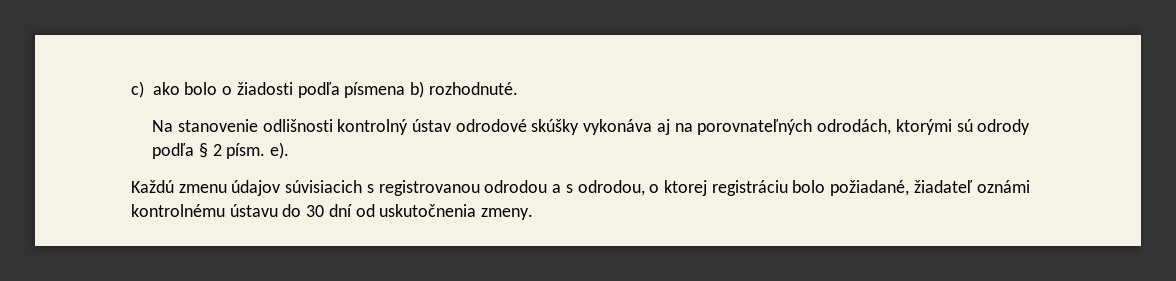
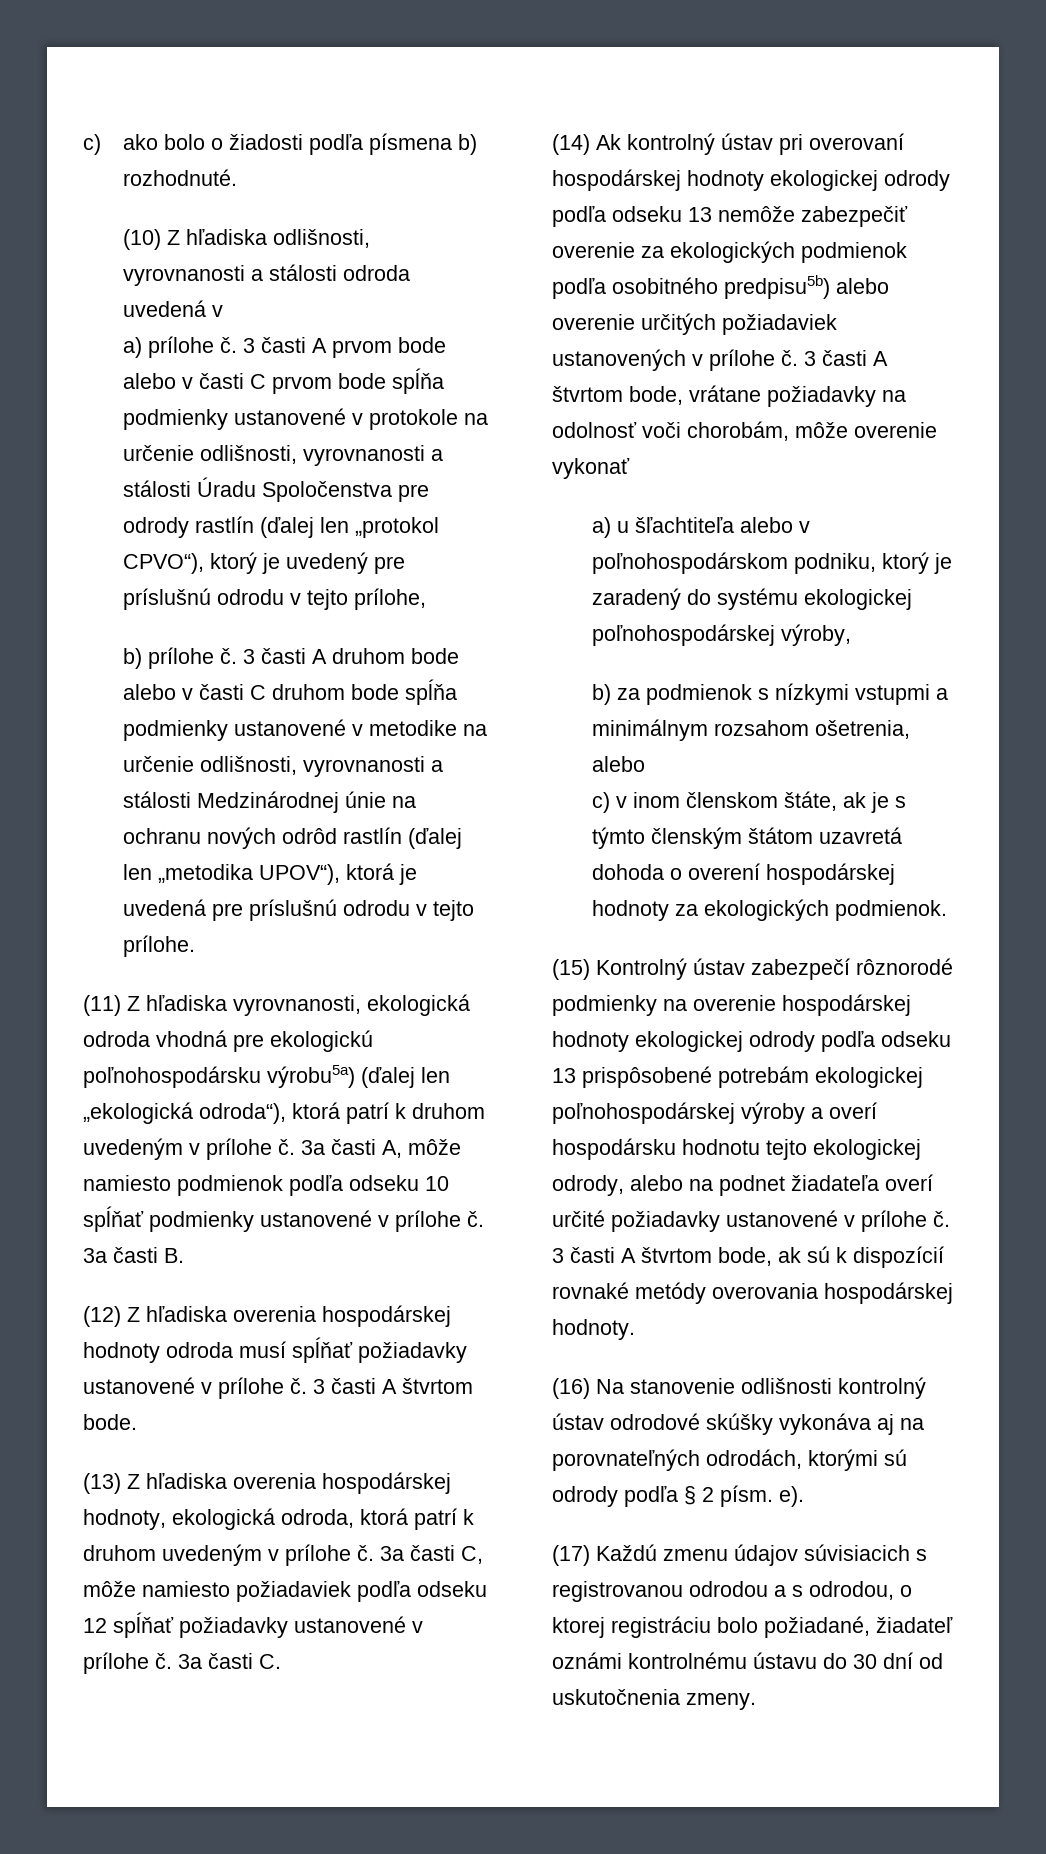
- Na stanovenie odlišnosti kontrolný ústav odrodové skúšky vykonáva aj na porovnateľných odrodách, ktorými sú odrody podľa § 2 písm. e).
+ (10) Z hľadiska odlišnosti, vyrovnanosti a stálosti odroda uvedená v
+ a) prílohe č. 3 časti A prvom bode alebo v časti C prvom bode spĺňa podmienky ustanovené v protokole na určenie odlišnosti, vyrovnanosti a stálosti Úradu Spoločenstva pre odrody rastlín (ďalej len „protokol CPVO“), ktorý je uvedený pre príslušnú odrodu v tejto prílohe,
+ b) prílohe č. 3 časti A druhom bode alebo v časti C druhom bode spĺňa podmienky ustanovené v metodike na určenie odlišnosti, vyrovnanosti a stálosti Medzinárodnej únie na ochranu nových odrôd rastlín (ďalej len „metodika UPOV“), ktorá je uvedená pre príslušnú odrodu v tejto prílohe.
+ (11) Z hľadiska vyrovnanosti, ekologická odroda vhodná pre ekologickú poľnohospodársku výrobu5a) (ďalej len „ekologická odroda“), ktorá patrí k druhom uvedeným v prílohe č. 3a časti A, môže namiesto podmienok podľa odseku 10 spĺňať podmienky ustanovené v prílohe č. 3a časti B.
+ (12) Z hľadiska overenia hospodárskej hodnoty odroda musí spĺňať požiadavky ustanovené v prílohe č. 3 časti A štvrtom bode.
+ (13) Z hľadiska overenia hospodárskej hodnoty, ekologická odroda, ktorá patrí k druhom uvedeným v prílohe č. 3a časti C, môže namiesto požiadaviek podľa odseku 12 spĺňať požiadavky ustanovené v prílohe č. 3a časti C.
+ (14) Ak kontrolný ústav pri overovaní hospodárskej hodnoty ekologickej odrody podľa odseku 13 nemôže zabezpečiť overenie za ekologických podmienok podľa osobitného predpisu5b) alebo overenie určitých požiadaviek ustanovených v prílohe č. 3 časti A štvrtom bode, vrátane požiadavky na odolnosť voči chorobám, môže overenie vykonať
+ a) u šľachtiteľa alebo v poľnohospodárskom podniku, ktorý je zaradený do systému ekologickej poľnohospodárskej výroby,
+ b) za podmienok s nízkymi vstupmi a minimálnym rozsahom ošetrenia, alebo
+ c) v inom členskom štáte, ak je s týmto členským štátom uzavretá dohoda o overení hospodárskej hodnoty za ekologických podmienok.
+ (15) Kontrolný ústav zabezpečí rôznorodé podmienky na overenie hospodárskej hodnoty ekologickej odrody podľa odseku 13 prispôsobené potrebám ekologickej poľnohospodárskej výroby a overí hospodársku hodnotu tejto ekologickej odrody, alebo na podnet žiadateľa overí určité požiadavky ustanovené v prílohe č. 3 časti A štvrtom bode, ak sú k dispozícií rovnaké metódy overovania hospodárskej hodnoty.
+ (16) Na stanovenie odlišnosti kontrolný ústav odrodové skúšky vykonáva aj na porovnateľných odrodách, ktorými sú odrody podľa § 2 písm. e).
- Každú zmenu údajov súvisiacich s registrovanou odrodou a s odrodou, o ktorej registráciu bolo požiadané, žiadateľ oznámi kontrolnému ústavu do 30 dní od uskutočnenia zmeny.
+ (17) Každú zmenu údajov súvisiacich s registrovanou odrodou a s odrodou, o ktorej registráciu bolo požiadané, žiadateľ oznámi kontrolnému ústavu do 30 dní od uskutočnenia zmeny.

